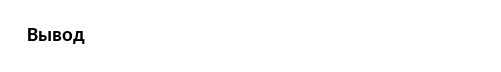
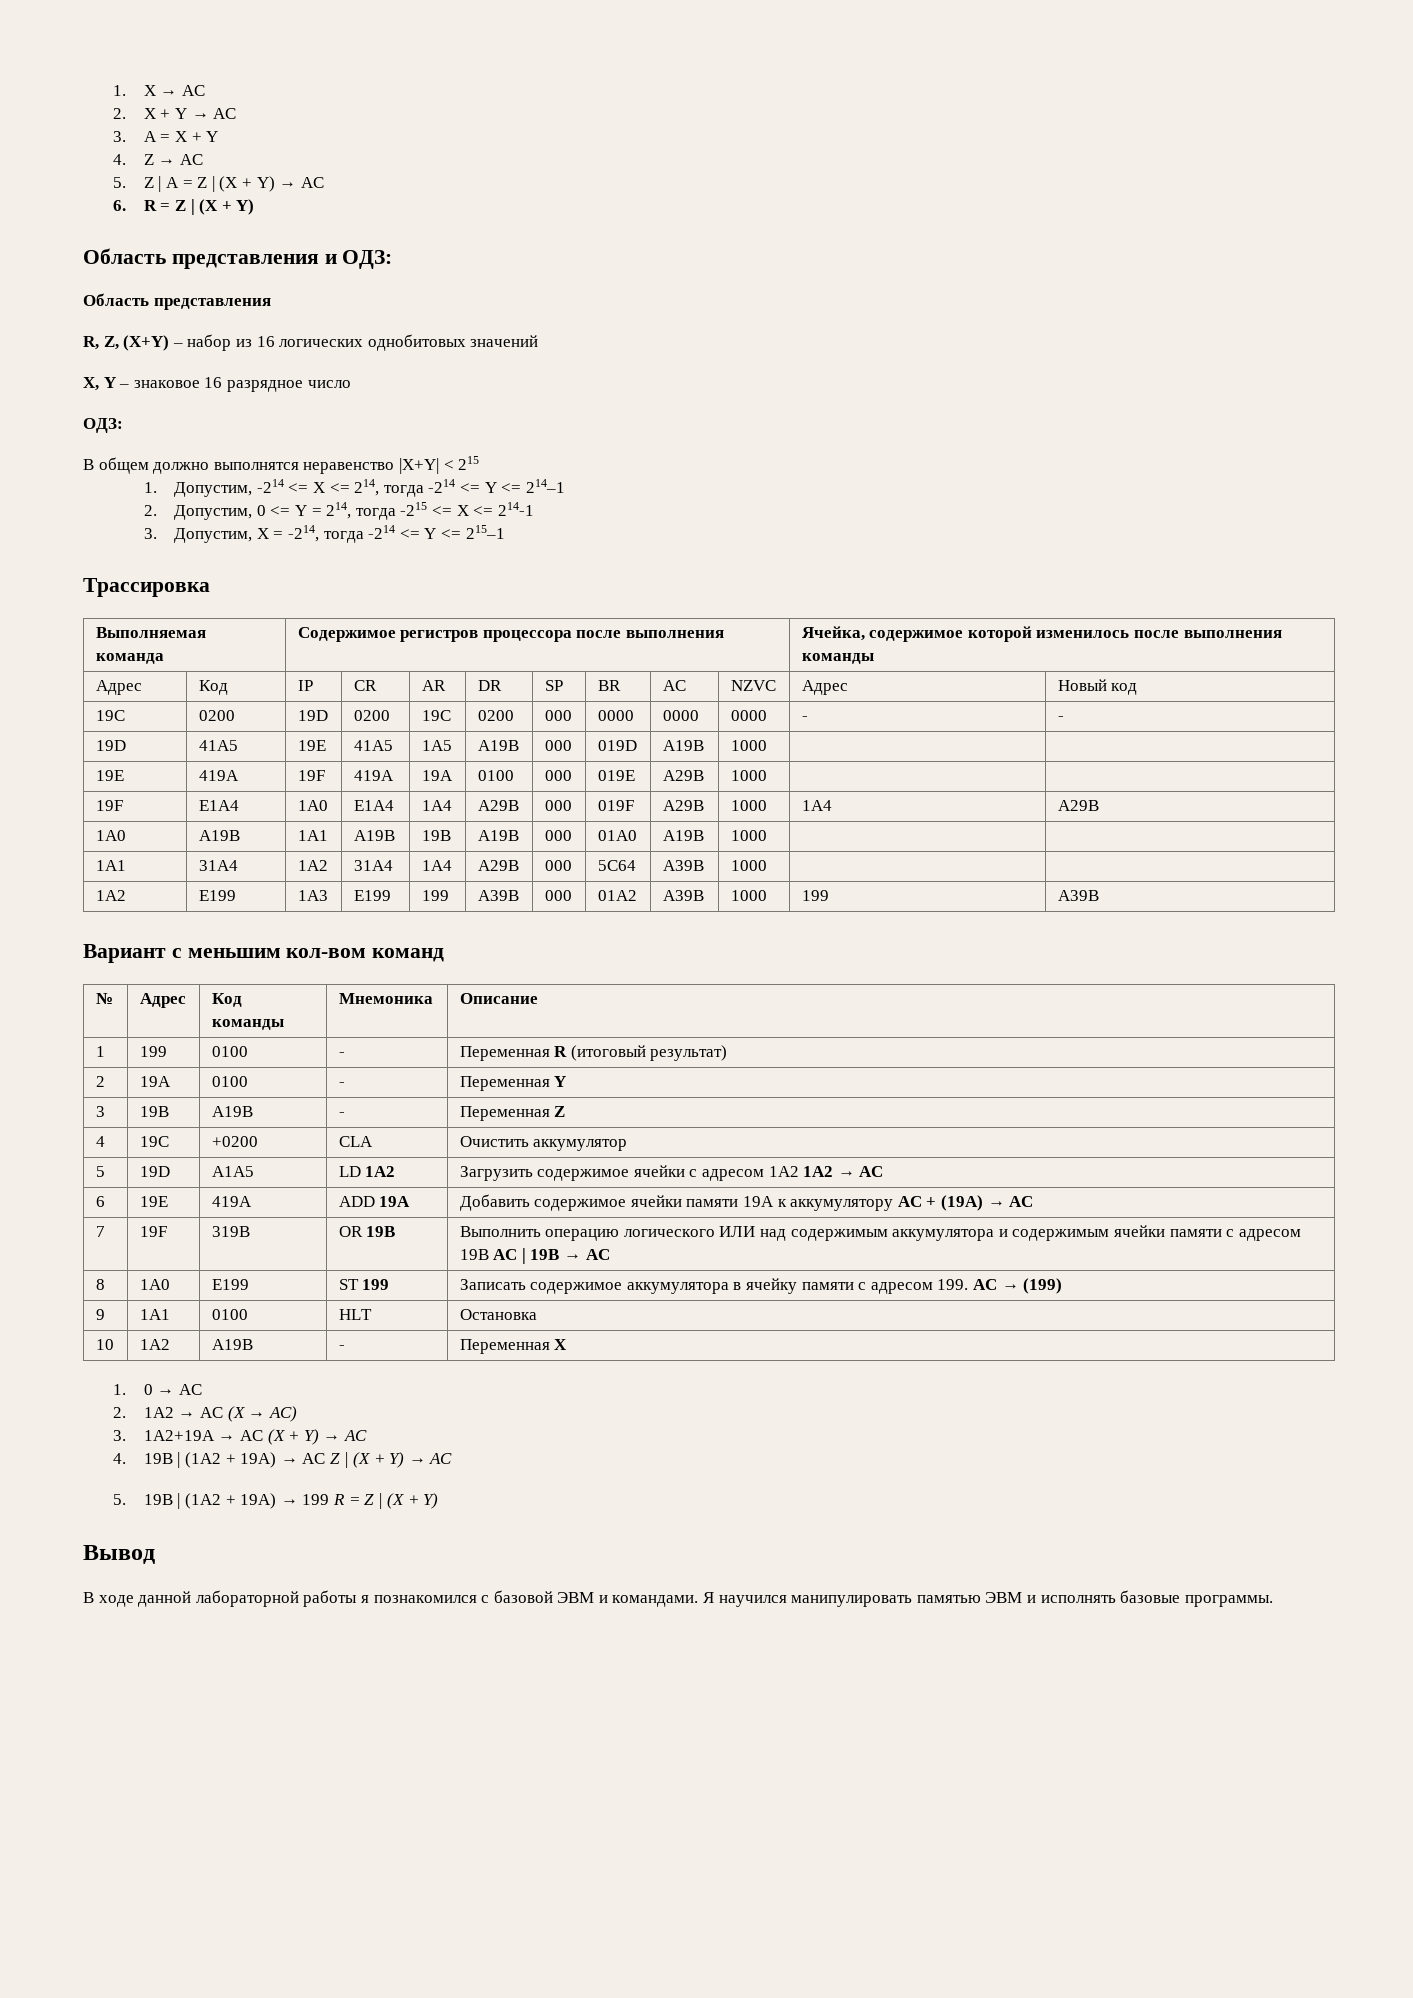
+ 1. X → AC
+ 2. X + Y → AC
+ 3. A = X + Y
+ 4. Z → AC
+ 5. Z | A = Z | (X + Y) → AC
+ 6. R = Z | (X + Y)
+ Область представления и ОДЗ:
+ Область представления
+ R, Z, (X+Y) – набор из 16 логических однобитовых значений
+ X, Y – знаковое 16 разрядное число
+ ОДЗ:
+ В общем должно выполнятся неравенство |X+Y| < 215
+ 1. Допустим, -214 <= X <= 214, тогда -214 <= Y <= 214–1
+ 2. Допустим, 0 <= Y = 214, тогда -215 <= X <= 214-1
+ 3. Допустим, Х = -214, тогда -214 <= Y <= 215–1
+ Трассировка
+ Выполняемая команда | Содержимое регистров процессора после выполнения | Ячейка, содержимое которой изменилось после выполнения команды
+ Адрес | Код | IP | CR | AR | DR | SP | BR | AC | NZVC | Адрес | Новый код
+ 19C | 0200 | 19D | 0200 | 19C | 0200 | 000 | 0000 | 0000 | 0000 | - | -
+ 19D | 41A5 | 19E | 41A5 | 1A5 | A19B | 000 | 019D | A19B | 1000 | |
+ 19E | 419A | 19F | 419A | 19A | 0100 | 000 | 019E | A29B | 1000 | |
+ 19F | E1A4 | 1A0 | E1A4 | 1A4 | A29B | 000 | 019F | A29B | 1000 | 1A4 | A29B
+ 1A0 | A19B | 1A1 | A19B | 19B | A19B | 000 | 01A0 | A19B | 1000 | |
+ 1A1 | 31A4 | 1A2 | 31A4 | 1A4 | A29B | 000 | 5C64 | A39B | 1000 | |
+ 1A2 | E199 | 1A3 | E199 | 199 | A39B | 000 | 01A2 | A39B | 1000 | 199 | A39B
+ Вариант с меньшим кол-вом команд
+ № | Адрес | Код команды | Мнемоника | Описание
+ 1 | 199 | 0100 | - | Переменная R (итоговый результат)
+ 2 | 19A | 0100 | - | Переменная Y
+ 3 | 19B | A19B | - | Переменная Z
+ 4 | 19C | +0200 | CLA | Очистить аккумулятор
+ 5 | 19D | A1A5 | LD 1A2 | Загрузить содержимое ячейки с адресом 1A2 1A2 → AC
+ 6 | 19E | 419A | ADD 19A | Добавить содержимое ячейки памяти 19А к аккумулятору AC + (19A) → AC
+ 7 | 19F | 319B | OR 19B | Выполнить операцию логического ИЛИ над содержимым аккумулятора и содержимым ячейки памяти с адресом 19B AC | 19B → AC
+ 8 | 1A0 | E199 | ST 199 | Записать содержимое аккумулятора в ячейку памяти с адресом 199. AC → (199)
+ 9 | 1A1 | 0100 | HLT | Остановка
+ 10 | 1A2 | A19B | - | Переменная X
+ 1. 0 → AC
+ 2. 1A2 → AC (X → AC)
+ 3. 1A2+19A → AC (X + Y) → AC
+ 4. 19B | (1A2 + 19A) → AC Z | (X + Y) → AC
+ 5. 19B | (1A2 + 19A) → 199 R = Z | (X + Y)
  Вывод
+ В ходе данной лабораторной работы я познакомился с базовой ЭВМ и командами. Я научился манипулировать памятью ЭВМ и исполнять базовые программы.

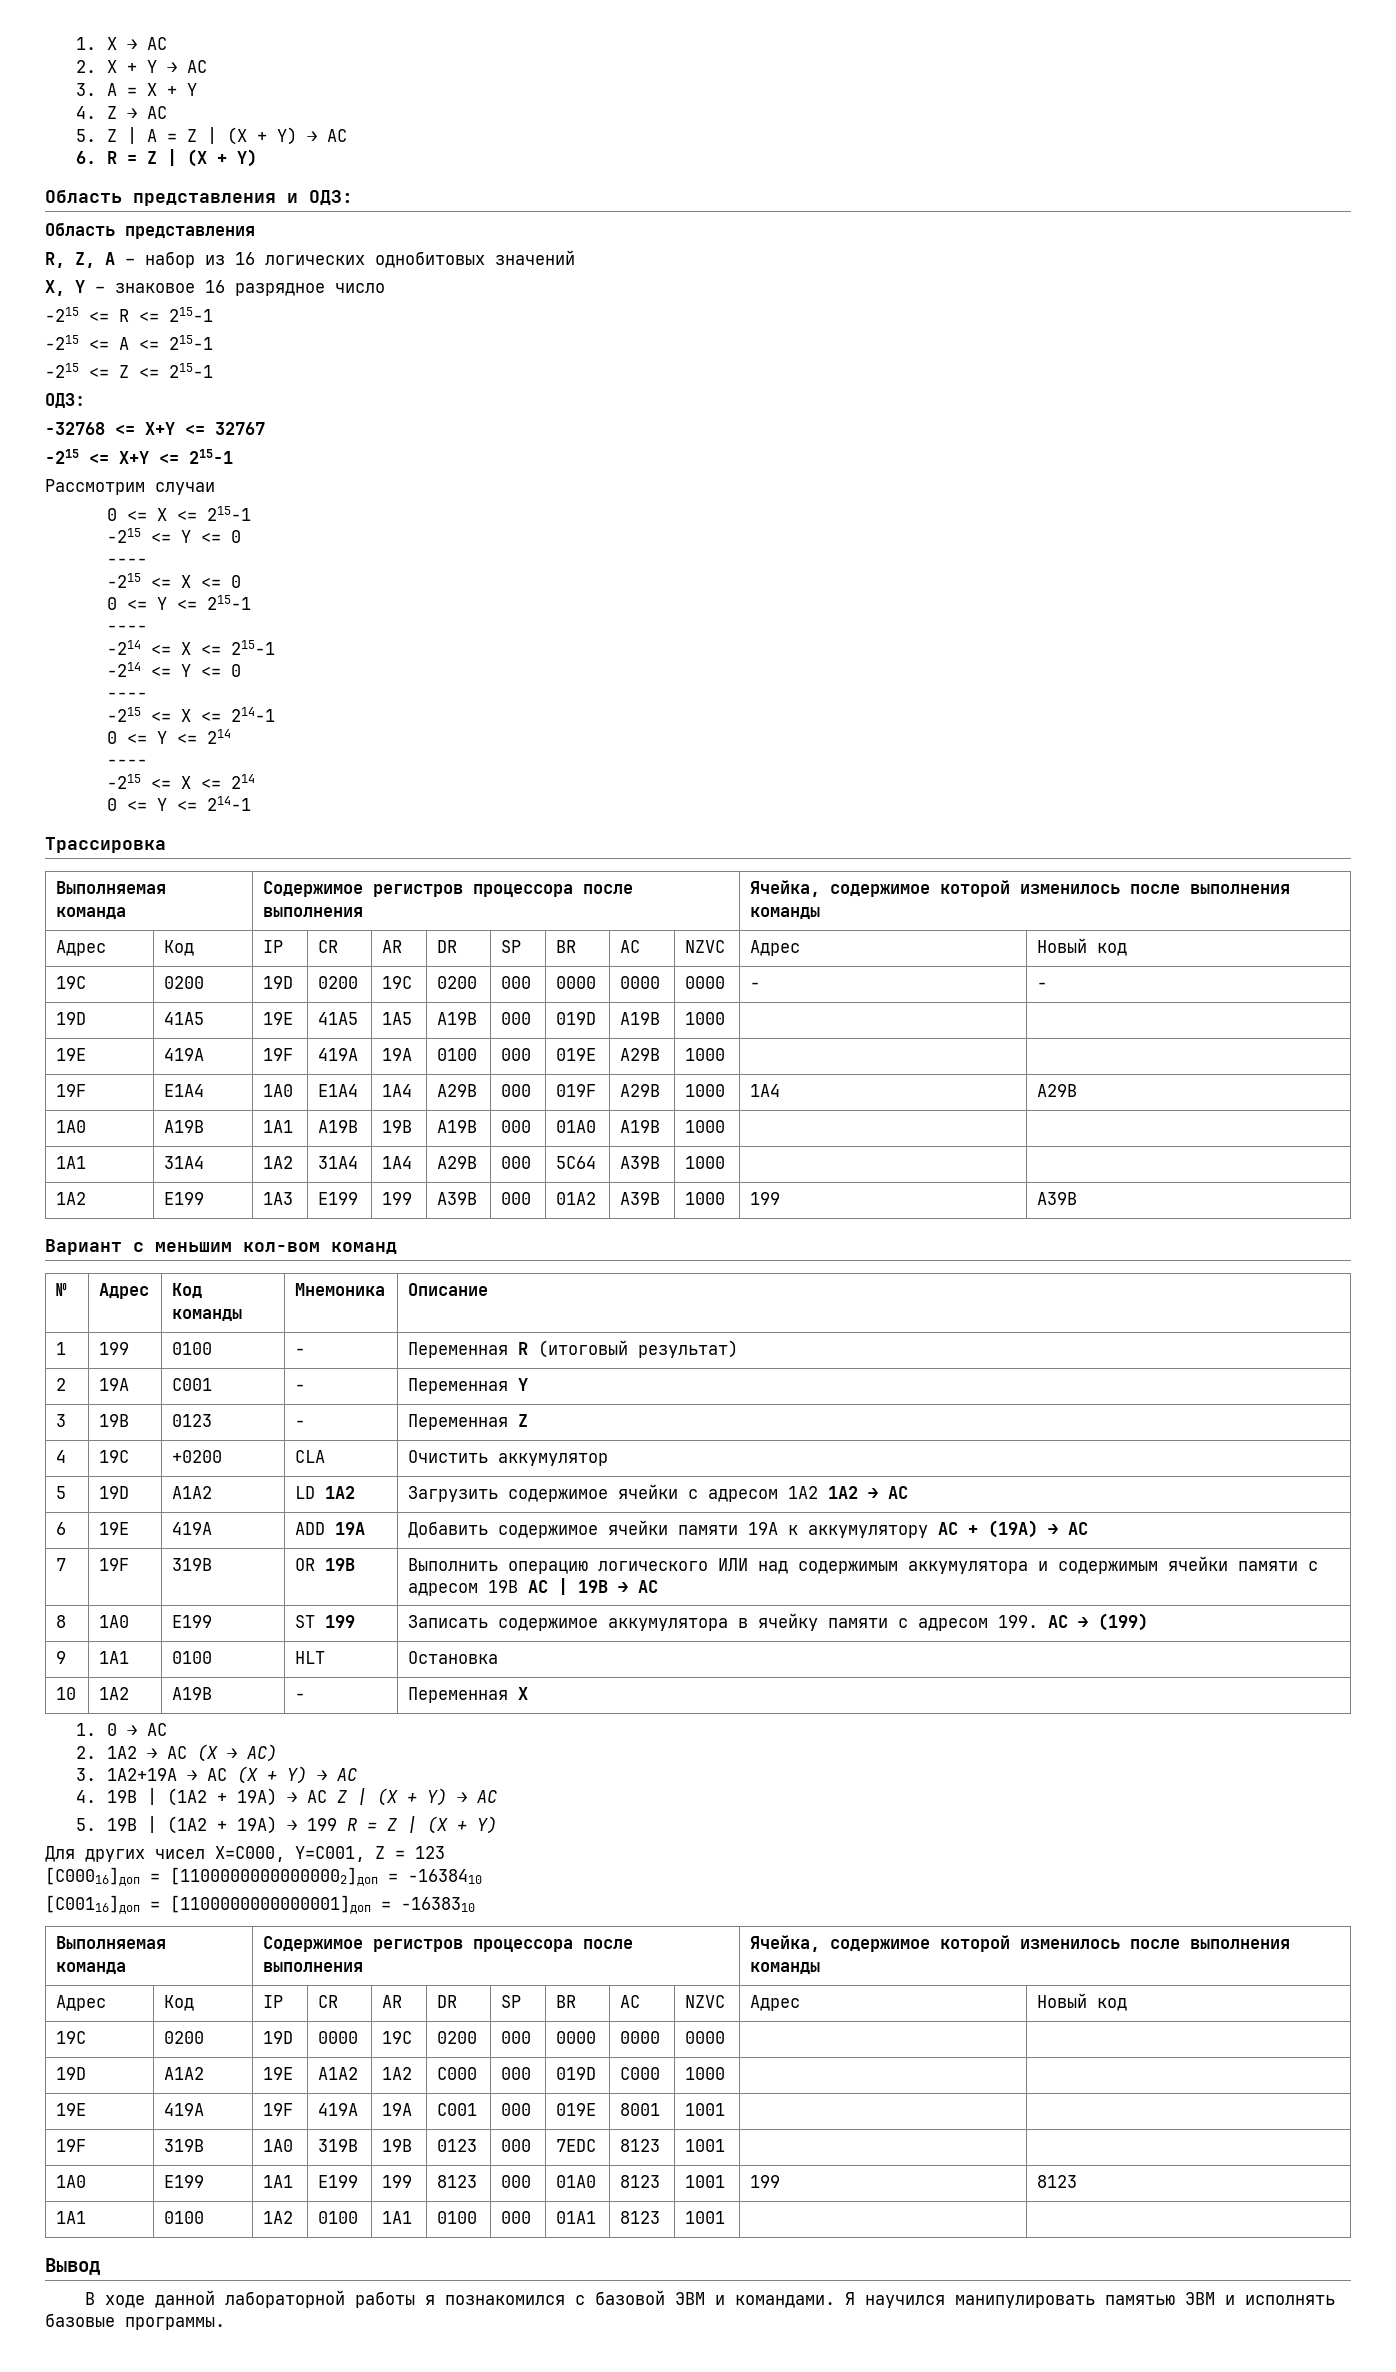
- R, Z, (X+Y) – набор из 16 логических однобитовых значений
+ R, Z, A – набор из 16 логических однобитовых значений
  X, Y – знаковое 16 разрядное число
+ -215 <= R <= 215-1
+ -215 <= A <= 215-1
+ -215 <= Z <= 215-1
  ОДЗ:
- В общем должно выполнятся неравенство |X+Y| < 215
- 1. Допустим, -214 <= X <= 214, тогда -214 <= Y <= 214–1
- 2. Допустим, 0 <= Y = 214, тогда -215 <= X <= 214-1
+ -32768 <= X+Y <= 32767
+ -215 <= X+Y <= 215-1
+ Рассмотрим случаи
+ 0 <= X <= 215-1
+ -215 <= Y <= 0
+ ----
+ -215 <= X <= 0
+ 0 <= Y <= 215-1
+ ----
+ -214 <= X <= 215-1
+ -214 <= Y <= 0
+ ----
+ -215 <= X <= 214-1
- 3. Допустим, Х = -214, тогда -214 <= Y <= 215–1
+ 0 <= Y <= 214
+ ----
+ -215 <= X <= 214
+ 0 <= Y <= 214-1
- 2 | 19A | 0100 | - | Переменная Y
+ 2 | 19A | C001 | - | Переменная Y
- 3 | 19B | A19B | - | Переменная Z
+ 3 | 19B | 0123 | - | Переменная Z
- 5 | 19D | A1A5 | LD 1A2 | Загрузить содержимое ячейки с адресом 1A2 1A2 → AC
+ 5 | 19D | A1A2 | LD 1A2 | Загрузить содержимое ячейки с адресом 1A2 1A2 → AC
+ Для других чисел X=C000, Y=C001, Z = 123
+ [C00016]доп = [11000000000000002]доп = -1638410
+ [C00116]доп = [1100000000000001]доп = -1638310
+ Выполняемая команда | Содержимое регистров процессора после выполнения | Ячейка, содержимое которой изменилось после выполнения команды
+ Адрес | Код | IP | CR | AR | DR | SP | BR | AC | NZVC | Адрес | Новый код
+ 19C | 0200 | 19D | 0000 | 19C | 0200 | 000 | 0000 | 0000 | 0000 | |
+ 19D | A1A2 | 19E | A1A2 | 1A2 | C000 | 000 | 019D | C000 | 1000 | |
+ 19E | 419A | 19F | 419A | 19A | C001 | 000 | 019E | 8001 | 1001 | |
+ 19F | 319B | 1A0 | 319B | 19B | 0123 | 000 | 7EDC | 8123 | 1001 | |
+ 1A0 | E199 | 1A1 | E199 | 199 | 8123 | 000 | 01A0 | 8123 | 1001 | 199 | 8123
+ 1A1 | 0100 | 1A2 | 0100 | 1A1 | 0100 | 000 | 01A1 | 8123 | 1001 | |

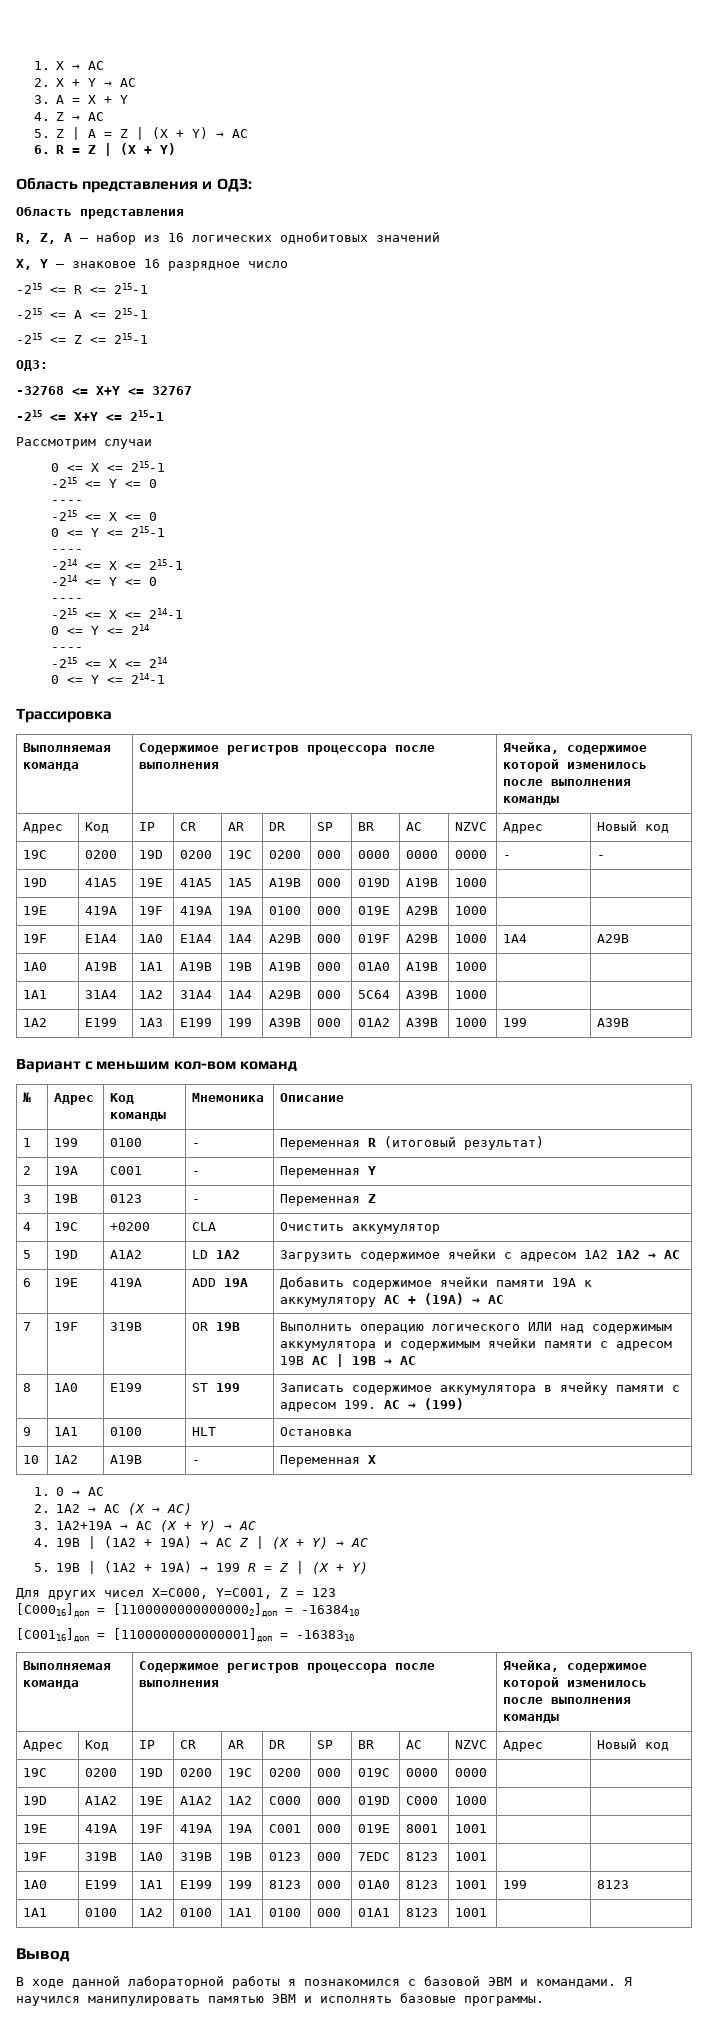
- 19C | 0200 | 19D | 0000 | 19C | 0200 | 000 | 0000 | 0000 | 0000 | |
+ 19C | 0200 | 19D | 0200 | 19C | 0200 | 000 | 019С | 0000 | 0000 | |

